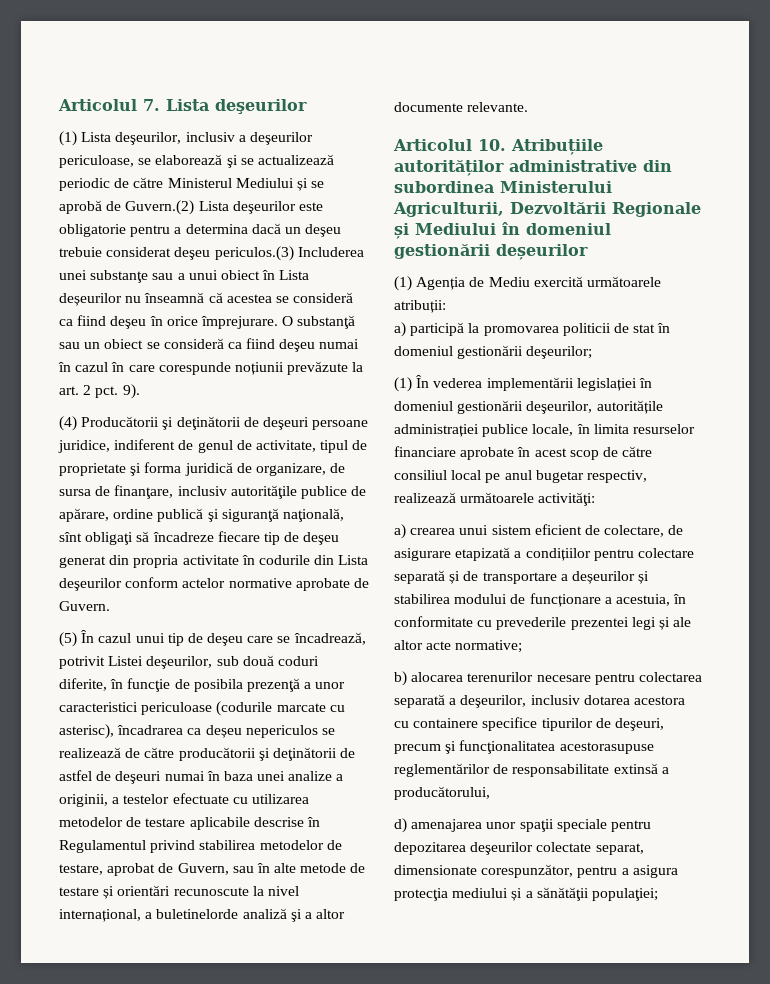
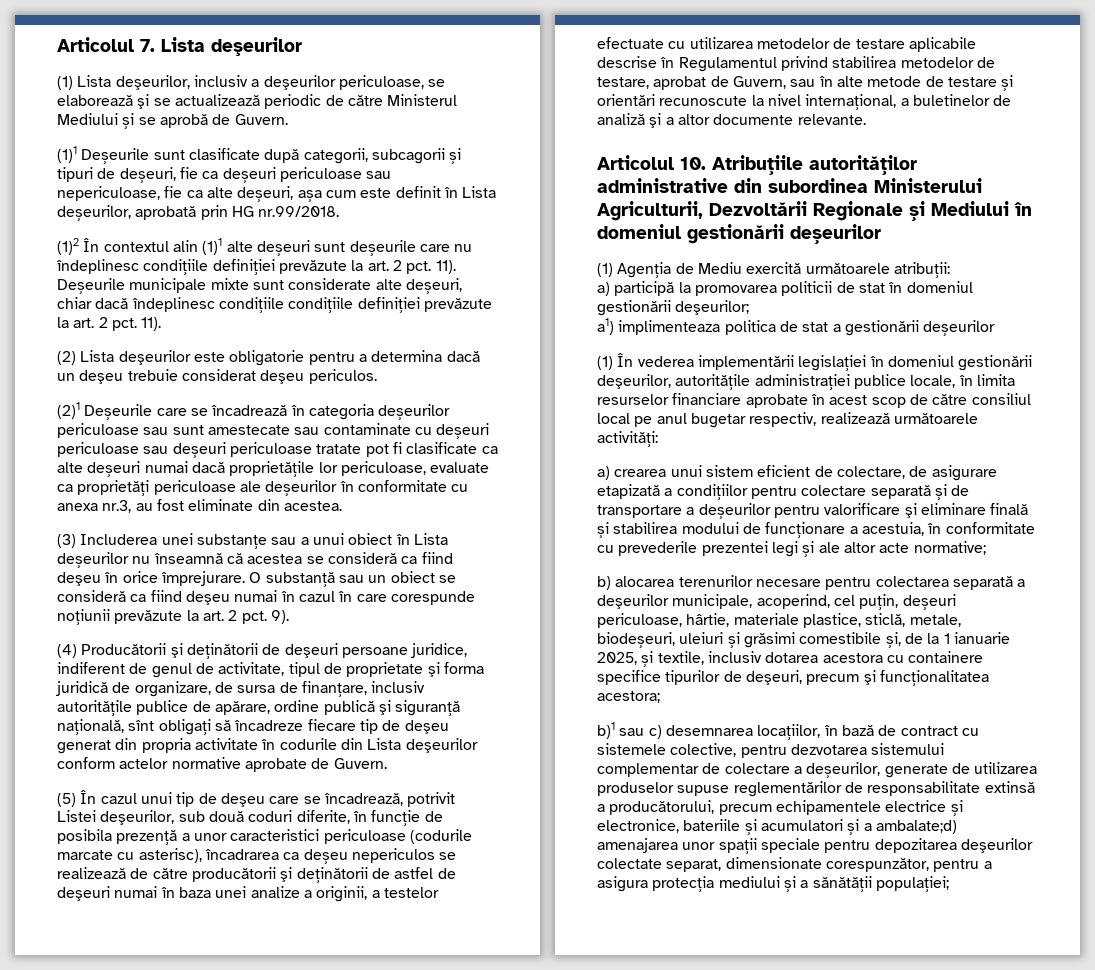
- (1) Lista deşeurilor, inclusiv a deşeurilor periculoase, se elaborează şi se actualizează periodic de către Ministerul Mediului și se aprobă de Guvern.(2) Lista deşeurilor este obligatorie pentru a determina dacă un deşeu trebuie considerat deşeu periculos.(3) Includerea unei substanţe sau a unui obiect în Lista deșeurilor nu înseamnă că acestea se consideră ca fiind deşeu în orice împrejurare.
+ (1) Lista deşeurilor, inclusiv a deşeurilor periculoase, se elaborează şi se actualizează periodic de către Ministerul Mediului și se aprobă de Guvern.
+ (1)1 Deșeurile sunt clasificate după categorii, subcagorii și tipuri de deșeuri, fie ca deșeuri periculoase sau nepericuloase, fie ca alte deșeuri, așa cum este definit în Lista deșeurilor, aprobată prin HG nr.99/2018.
+ (1)2 În contextul alin (1)1 alte deșeuri sunt deșeurile care nu îndeplinesc condițiile definiției prevăzute la art. 2 pct. 11). Deșeurile municipale mixte sunt considerate alte deșeuri, chiar dacă îndeplinesc condițiile condițiile definiției prevăzute la art. 2 pct. 11).
+ (2) Lista deşeurilor este obligatorie pentru a determina dacă un deşeu trebuie considerat deşeu periculos.
+ (2)1 Deșeurile care se încadrează în categoria deșeurilor periculoase sau sunt amestecate sau contaminate cu deșeuri periculoase sau deșeuri periculoase tratate pot fi clasificate ca alte deșeuri numai dacă proprietățile lor periculoase, evaluate ca proprietăți periculoase ale deșeurilor în conformitate cu anexa nr.3, au fost eliminate din acestea.
+ (3) Includerea unei substanţe sau a unui obiect în Lista deșeurilor nu înseamnă că acestea se consideră ca fiind deşeu în orice împrejurare.
- (5) În cazul unui tip de deşeu care se încadrează, potrivit Listei deşeurilor, sub două coduri diferite, în funcţie de posibila prezenţă a unor caracteristici periculoase (codurile marcate cu asterisc), încadrarea ca deșeu nepericulos se realizează de către producătorii şi deţinătorii de astfel de deşeuri numai în baza unei analize a originii, a testelor efectuate cu utilizarea metodelor de testare aplicabile descrise în Regulamentul privind stabilirea metodelor de testare, aprobat de Guvern, sau în alte metode de testare și orientări recunoscute la nivel internațional, a buletinelorde analiză şi a altor documente relevante.
+ (5) În cazul unui tip de deşeu care se încadrează, potrivit Listei deşeurilor, sub două coduri diferite, în funcţie de posibila prezenţă a unor caracteristici periculoase (codurile marcate cu asterisc), încadrarea ca deșeu nepericulos se realizează de către producătorii şi deţinătorii de astfel de deşeuri numai în baza unei analize a originii, a testelor efectuate cu utilizarea metodelor de testare aplicabile descrise în Regulamentul privind stabilirea metodelor de testare, aprobat de Guvern, sau în alte metode de testare și orientări recunoscute la nivel internațional, a buletinelor de analiză şi a altor documente relevante.
+ a1) implimenteaza politica de stat a gestionării deșeurilor
- a) crearea unui sistem eficient de colectare, de asigurare etapizată a condițiilor pentru colectare separată și de transportare a deșeurilor și stabilirea modului de funcționare a acestuia, în conformitate cu prevederile prezentei legi și ale altor acte normative;
+ a) crearea unui sistem eficient de colectare, de asigurare etapizată a condițiilor pentru colectare separată și de transportare a deșeurilor pentru valorificare şi eliminare finală și stabilirea modului de funcționare a acestuia, în conformitate cu prevederile prezentei legi și ale altor acte normative;
- b) alocarea terenurilor necesare pentru colectarea separată a deşeurilor, inclusiv dotarea acestora cu containere specifice tipurilor de deşeuri, precum şi funcţionalitatea acestorasupuse reglementărilor de responsabilitate extinsă a producătorului,
- d) amenajarea unor spaţii speciale pentru depozitarea deşeurilor colectate separat, dimensionate corespunzător, pentru a asigura protecţia mediului și a sănătăţii populaţiei;
+ b) alocarea terenurilor necesare pentru colectarea separată a deşeurilor municipale, acoperind, cel puțin, deșeuri periculoase, hârtie, materiale plastice, sticlă, metale, biodeșeuri, uleiuri și grăsimi comestibile și, de la 1 ianuarie 2025, și textile, inclusiv dotarea acestora cu containere specifice tipurilor de deşeuri, precum şi funcţionalitatea acestora;
+ b)1 sau c) desemnarea locațiilor, în bază de contract cu sistemele colective, pentru dezvotarea sistemului complementar de colectare a deșeurilor, generate de utilizarea produselor supuse reglementărilor de responsabilitate extinsă a producătorului, precum echipamentele electrice și electronice, bateriile și acumulatori și a ambalate;d) amenajarea unor spaţii speciale pentru depozitarea deşeurilor colectate separat, dimensionate corespunzător, pentru a asigura protecţia mediului și a sănătăţii populaţiei;

